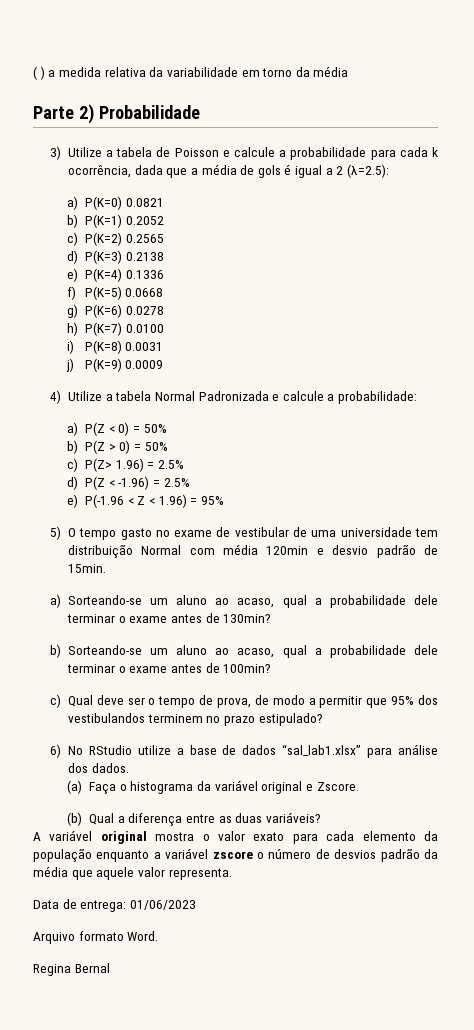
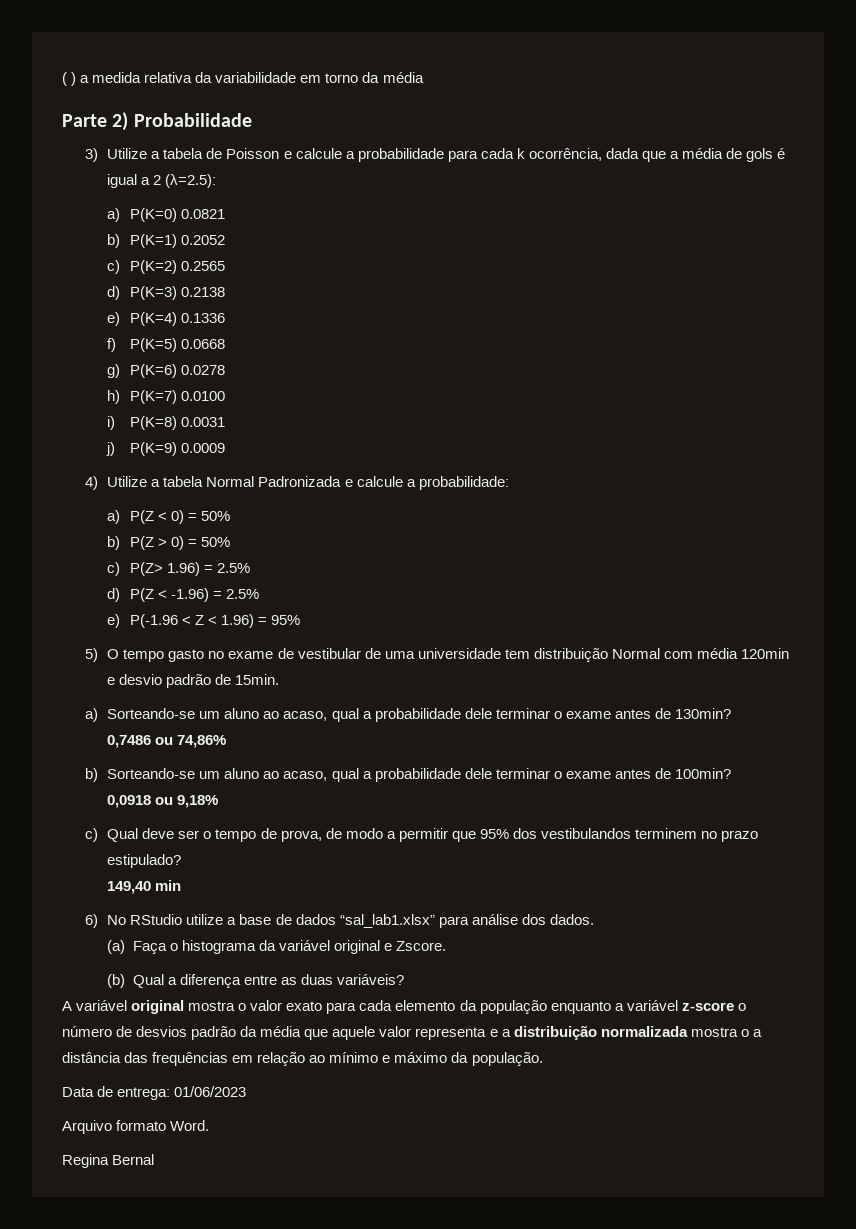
+ 0,7486 ou 74,86%
+ 0,0918 ou 9,18%
+ 149,40 min
- A variável original mostra o valor exato para cada elemento da população enquanto a variável zscore o número de desvios padrão da média que aquele valor representa.
+ A variável original mostra o valor exato para cada elemento da população enquanto a variável z-score o número de desvios padrão da média que aquele valor representa e a distribuição normalizada mostra o a distância das frequências em relação ao mínimo e máximo da população.

